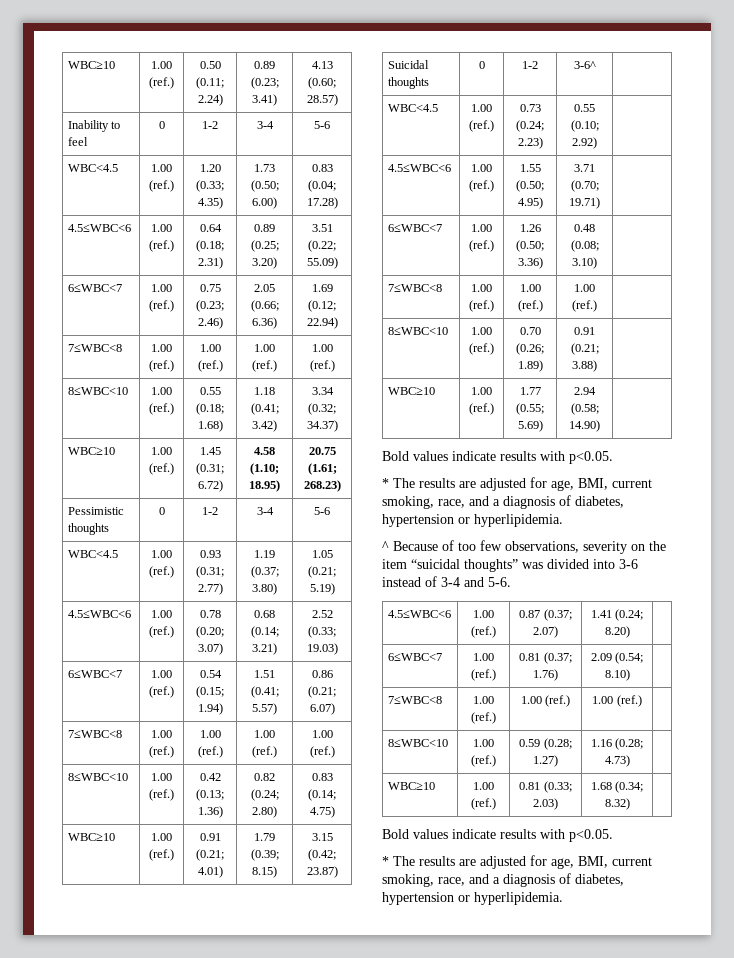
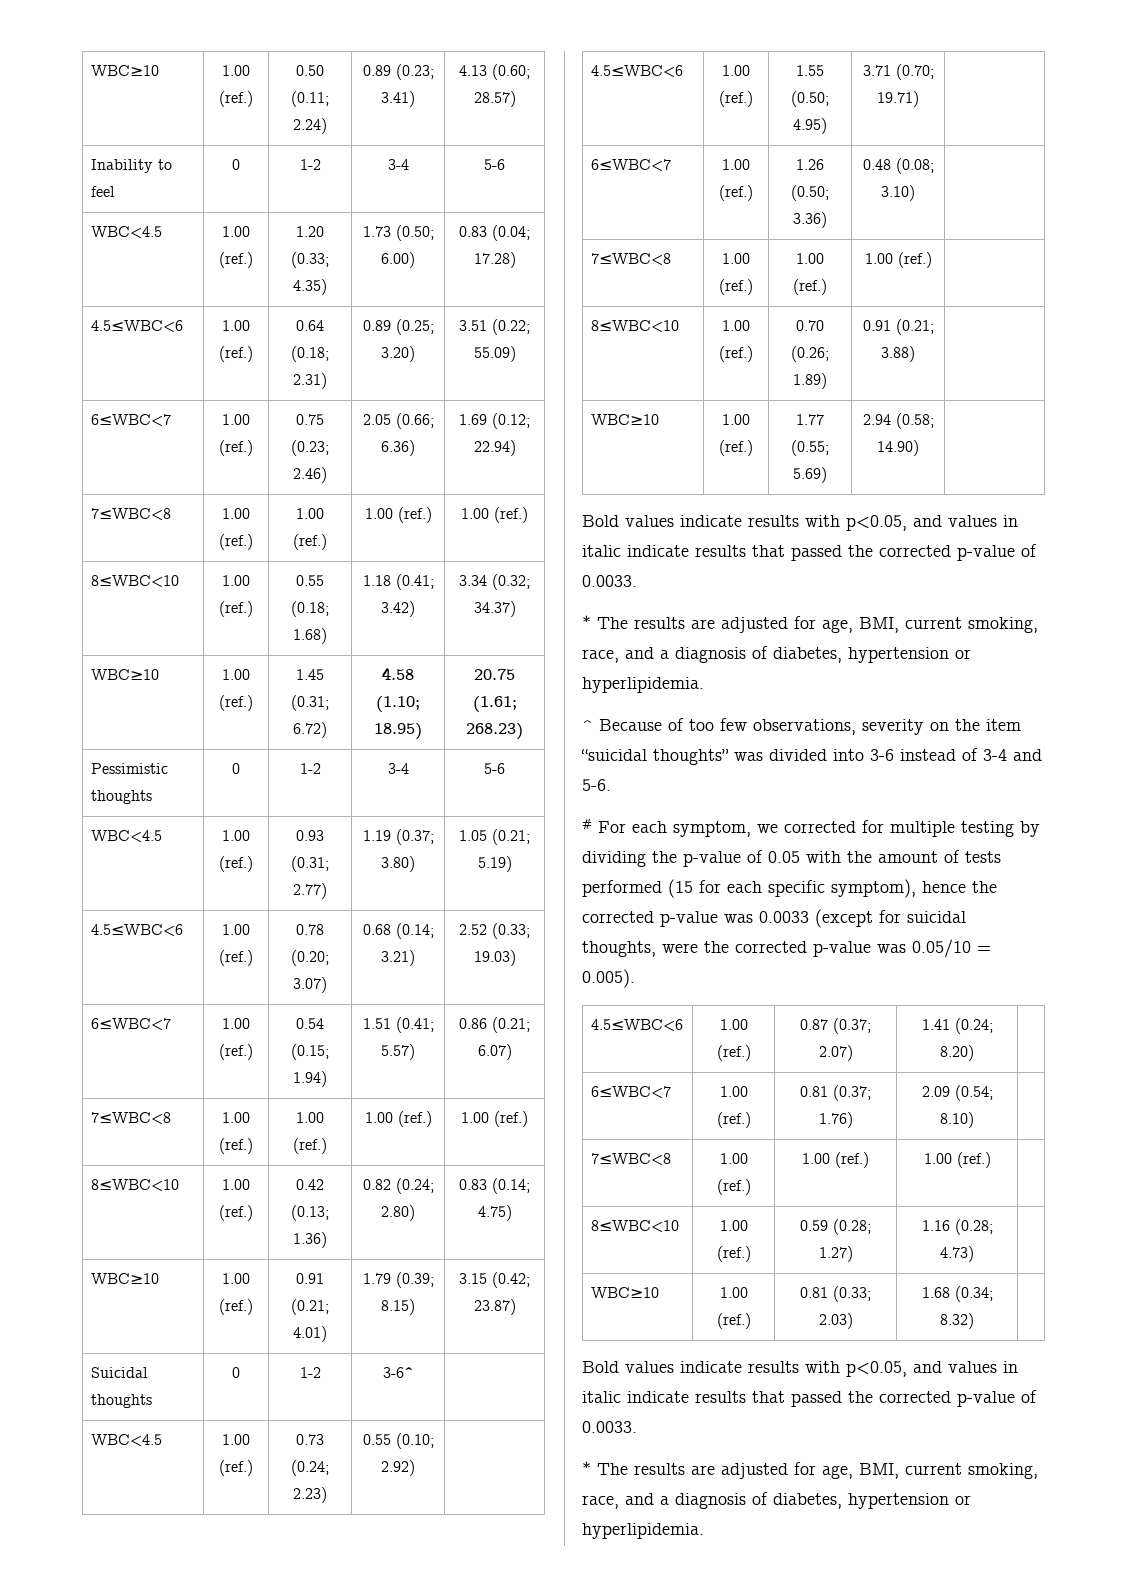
  WBC≥10 | 1.00 (ref.) | 1.77 (0.55; 5.69) | 2.94 (0.58; 14.90) |
- Bold values indicate results with p<0.05.
+ Bold values indicate results with p<0.05, and values in italic indicate results that passed the corrected p-value of 0.0033.
+ # For each symptom, we corrected for multiple testing by dividing the p-value of 0.05 with the amount of tests performed (15 for each specific symptom), hence the corrected p-value was 0.0033 (except for suicidal thoughts, were the corrected p-value was 0.05/10 = 0.005).
  WBC≥10 | 1.00 (ref.) | 0.81 (0.33; 2.03) | 1.68 (0.34; 8.32) |
- Bold values indicate results with p<0.05.
+ Bold values indicate results with p<0.05, and values in italic indicate results that passed the corrected p-value of 0.0033.

